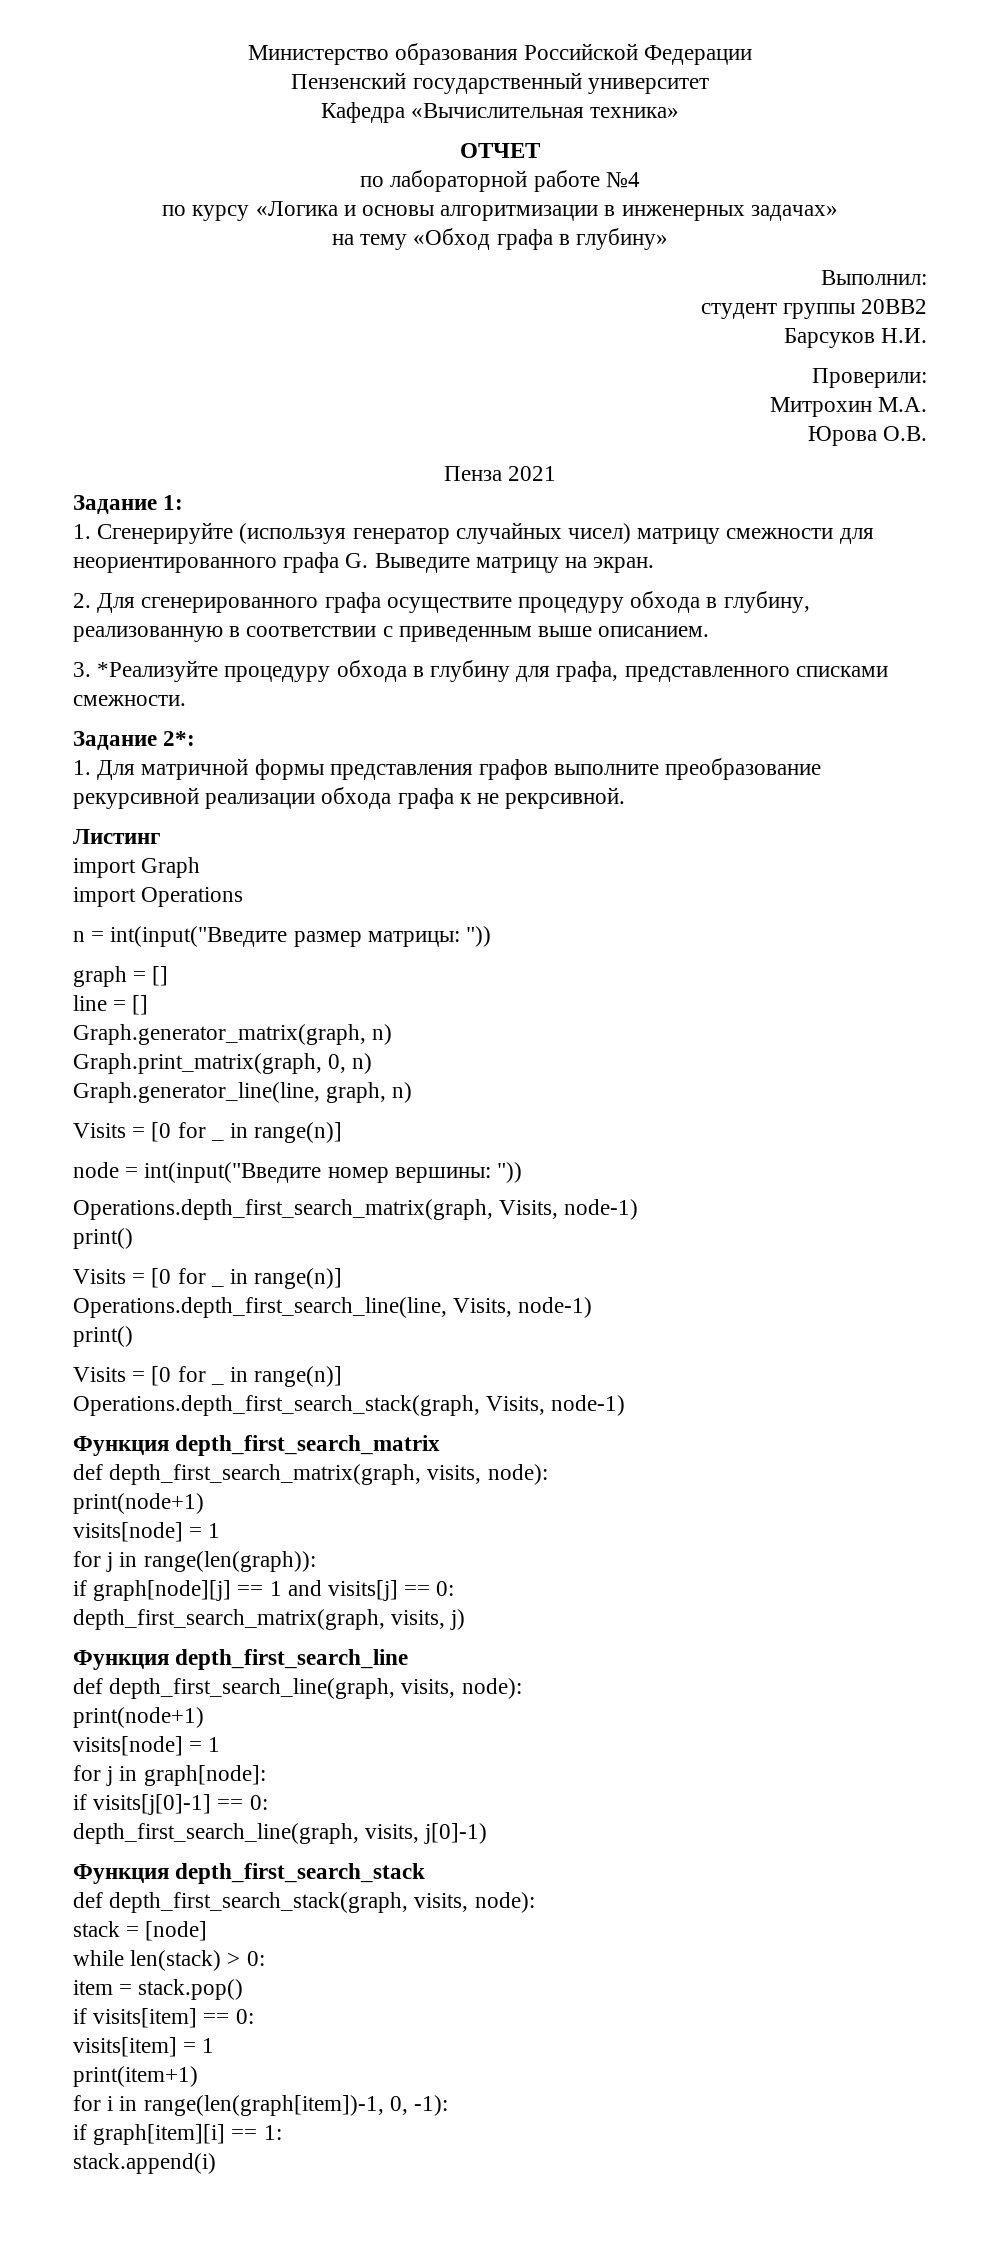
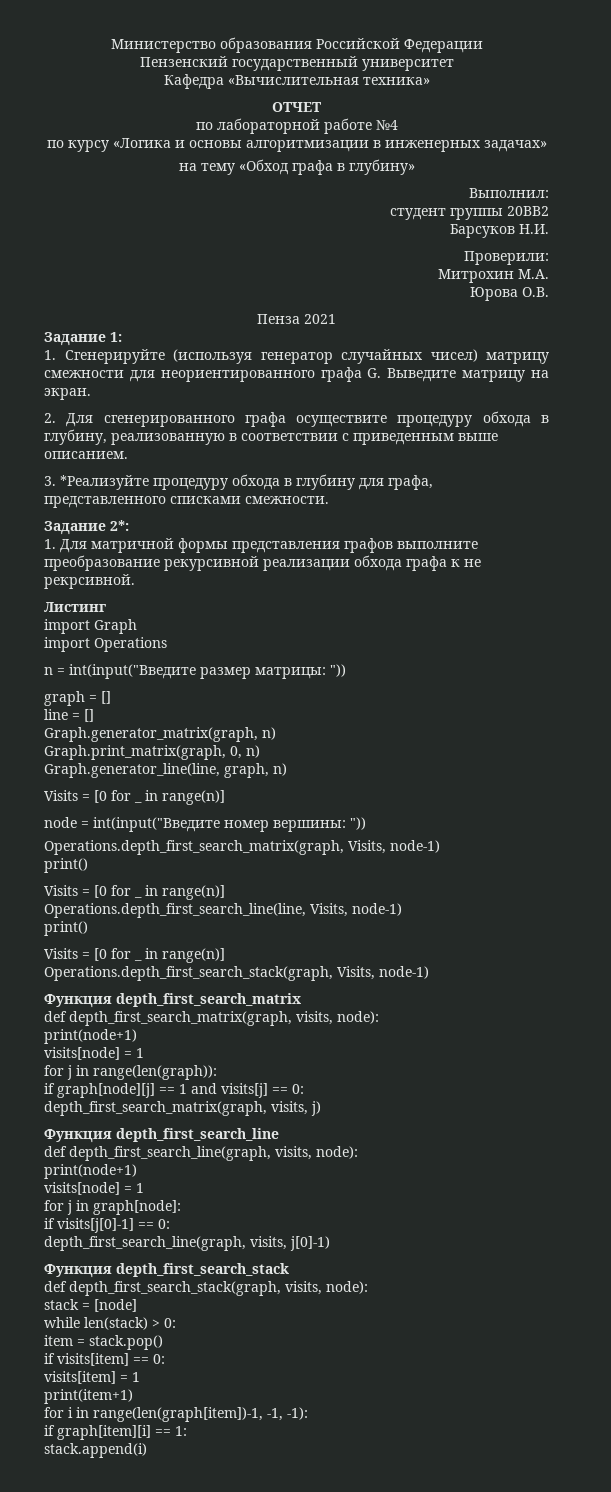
- for i in range(len(graph[item])-1, 0, -1):
+ for i in range(len(graph[item])-1, -1, -1):

